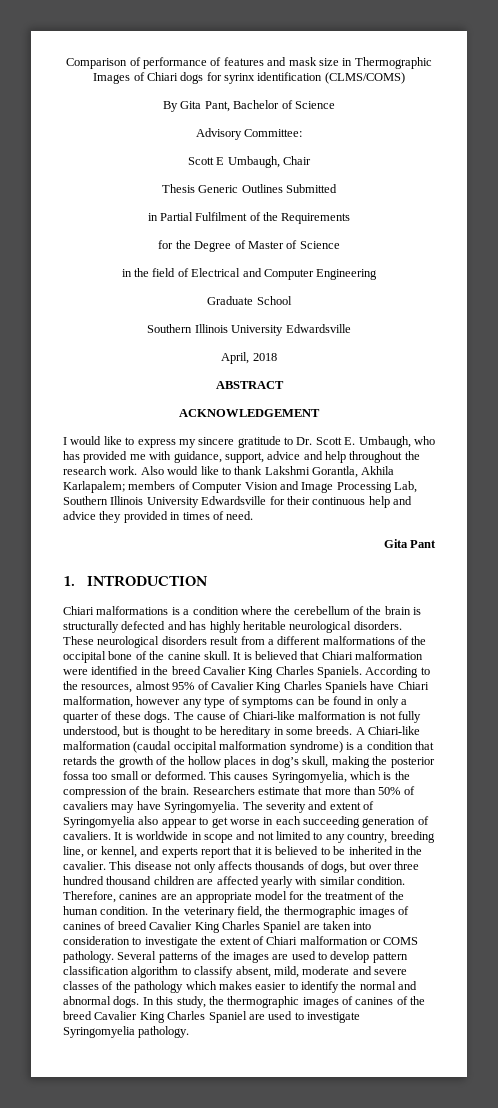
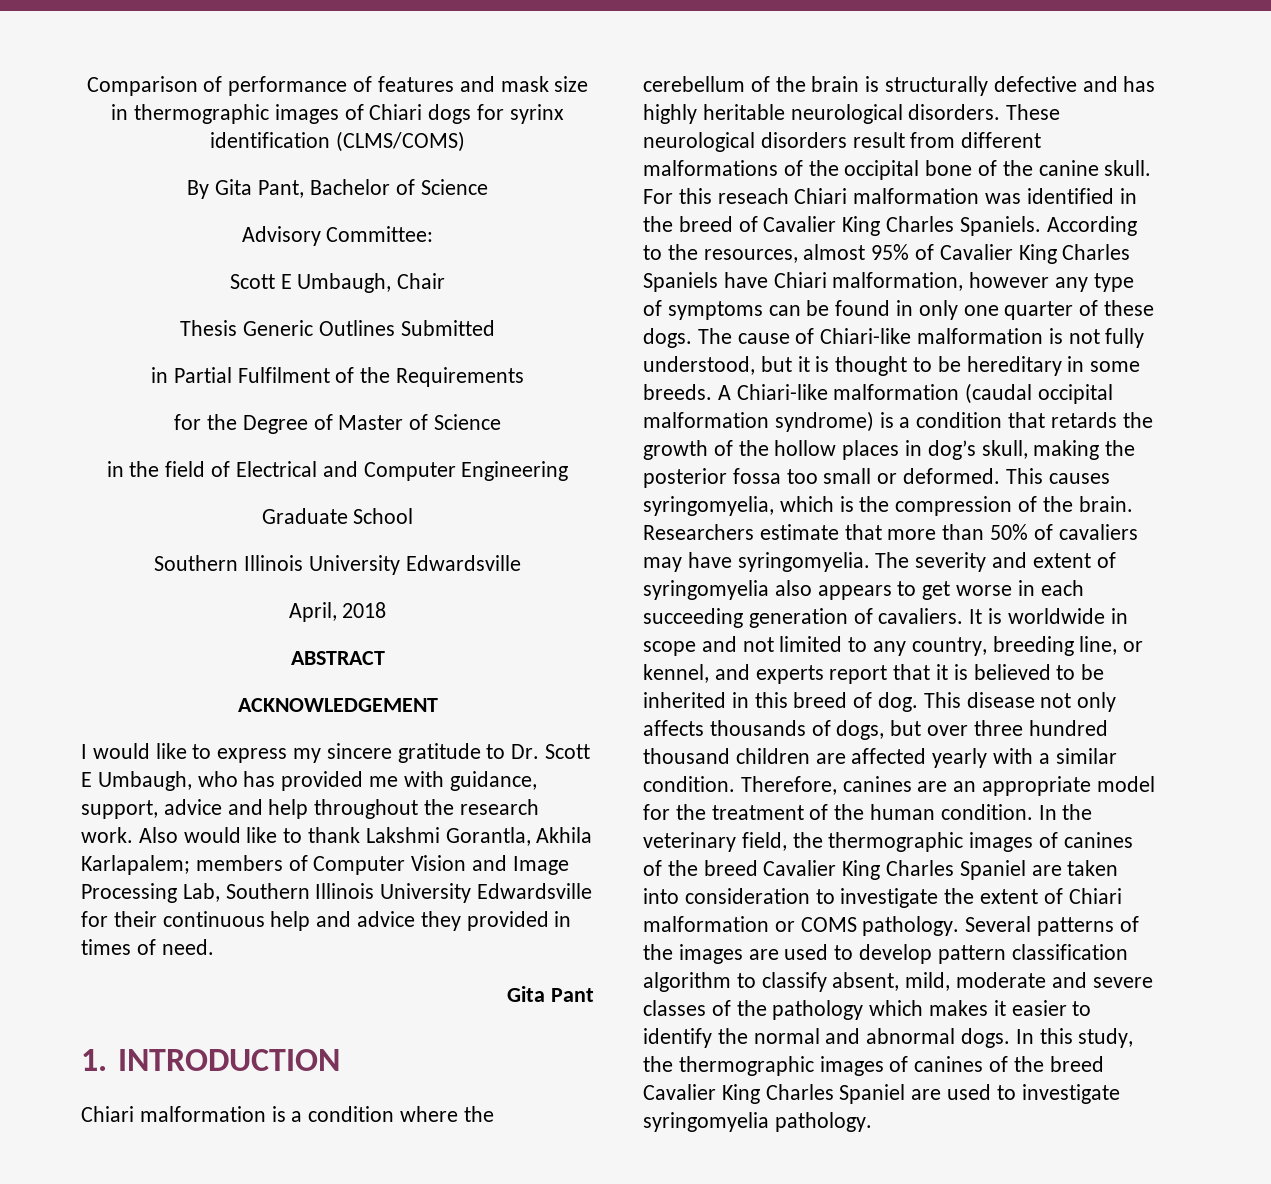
- Comparison of performance of features and mask size in Thermographic Images of Chiari dogs for syrinx identification (CLMS/COMS)
+ Comparison of performance of features and mask size in thermographic images of Chiari dogs for syrinx identification (CLMS/COMS)
- I would like to express my sincere gratitude to Dr. Scott E. Umbaugh, who has provided me with guidance, support, advice and help throughout the research work.
+ I would like to express my sincere gratitude to Dr. Scott E Umbaugh, who has provided me with guidance, support, advice and help throughout the research work.
- Chiari malformations is a condition where the cerebellum of the brain is structurally defected and has highly heritable neurological disorders.
+ Chiari malformation is a condition where the cerebellum of the brain is structurally defective and has highly heritable neurological disorders.
- These neurological disorders result from a different malformations of the occipital bone of the canine skull.
+ These neurological disorders result from different malformations of the occipital bone of the canine skull.
- It is believed that Chiari malformation were identified in the breed Cavalier King Charles Spaniels.
+ For this reseach Chiari malformation was identified in the breed of Cavalier King Charles Spaniels.
- According to the resources, almost 95% of Cavalier King Charles Spaniels have Chiari malformation, however any type of symptoms can be found in only a quarter of these dogs.
+ According to the resources, almost 95% of Cavalier King Charles Spaniels have Chiari malformation, however any type of symptoms can be found in only one quarter of these dogs.
- The cause of Chiari-like malformation is not fully understood, but is thought to be hereditary in some breeds.
+ The cause of Chiari-like malformation is not fully understood, but it is thought to be hereditary in some breeds.
- This causes Syringomyelia, which is the compression of the brain.
+ This causes syringomyelia, which is the compression of the brain.
- Researchers estimate that more than 50% of cavaliers may have Syringomyelia.
+ Researchers estimate that more than 50% of cavaliers may have syringomyelia.
- The severity and extent of Syringomyelia also appear to get worse in each succeeding generation of cavaliers.
+ The severity and extent of syringomyelia also appears to get worse in each succeeding generation of cavaliers.
- It is worldwide in scope and not limited to any country, breeding line, or kennel, and experts report that it is believed to be inherited in the cavalier.
+ It is worldwide in scope and not limited to any country, breeding line, or kennel, and experts report that it is believed to be inherited in this breed of dog.
- This disease not only affects thousands of dogs, but over three hundred thousand children are affected yearly with similar condition.
+ This disease not only affects thousands of dogs, but over three hundred thousand children are affected yearly with a similar condition.
- In the veterinary field, the thermographic images of canines of breed Cavalier King Charles Spaniel are taken into consideration to investigate the extent of Chiari malformation or COMS pathology.
+ In the veterinary field, the thermographic images of canines of the breed Cavalier King Charles Spaniel are taken into consideration to investigate the extent of Chiari malformation or COMS pathology.
- Several patterns of the images are used to develop pattern classification algorithm to classify absent, mild, moderate and severe classes of the pathology which makes easier to identify the normal and abnormal dogs.
+ Several patterns of the images are used to develop pattern classification algorithm to classify absent, mild, moderate and severe classes of the pathology which makes it easier to identify the normal and abnormal dogs.
- In this study, the thermographic images of canines of the breed Cavalier King Charles Spaniel are used to investigate Syringomyelia pathology.
+ In this study, the thermographic images of canines of the breed Cavalier King Charles Spaniel are used to investigate syringomyelia pathology.

